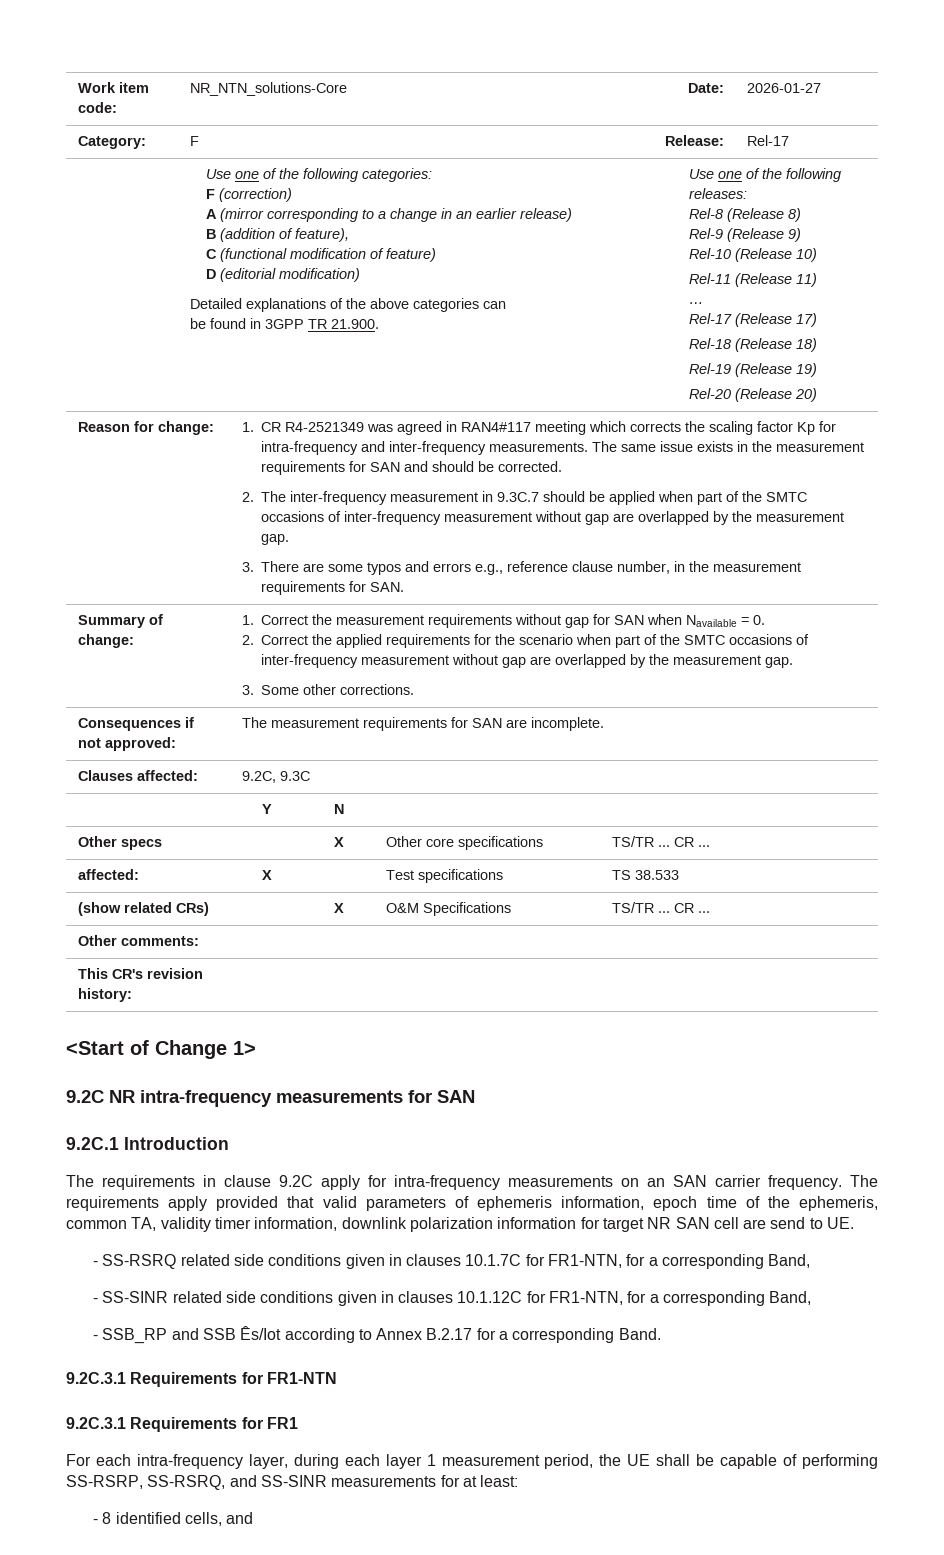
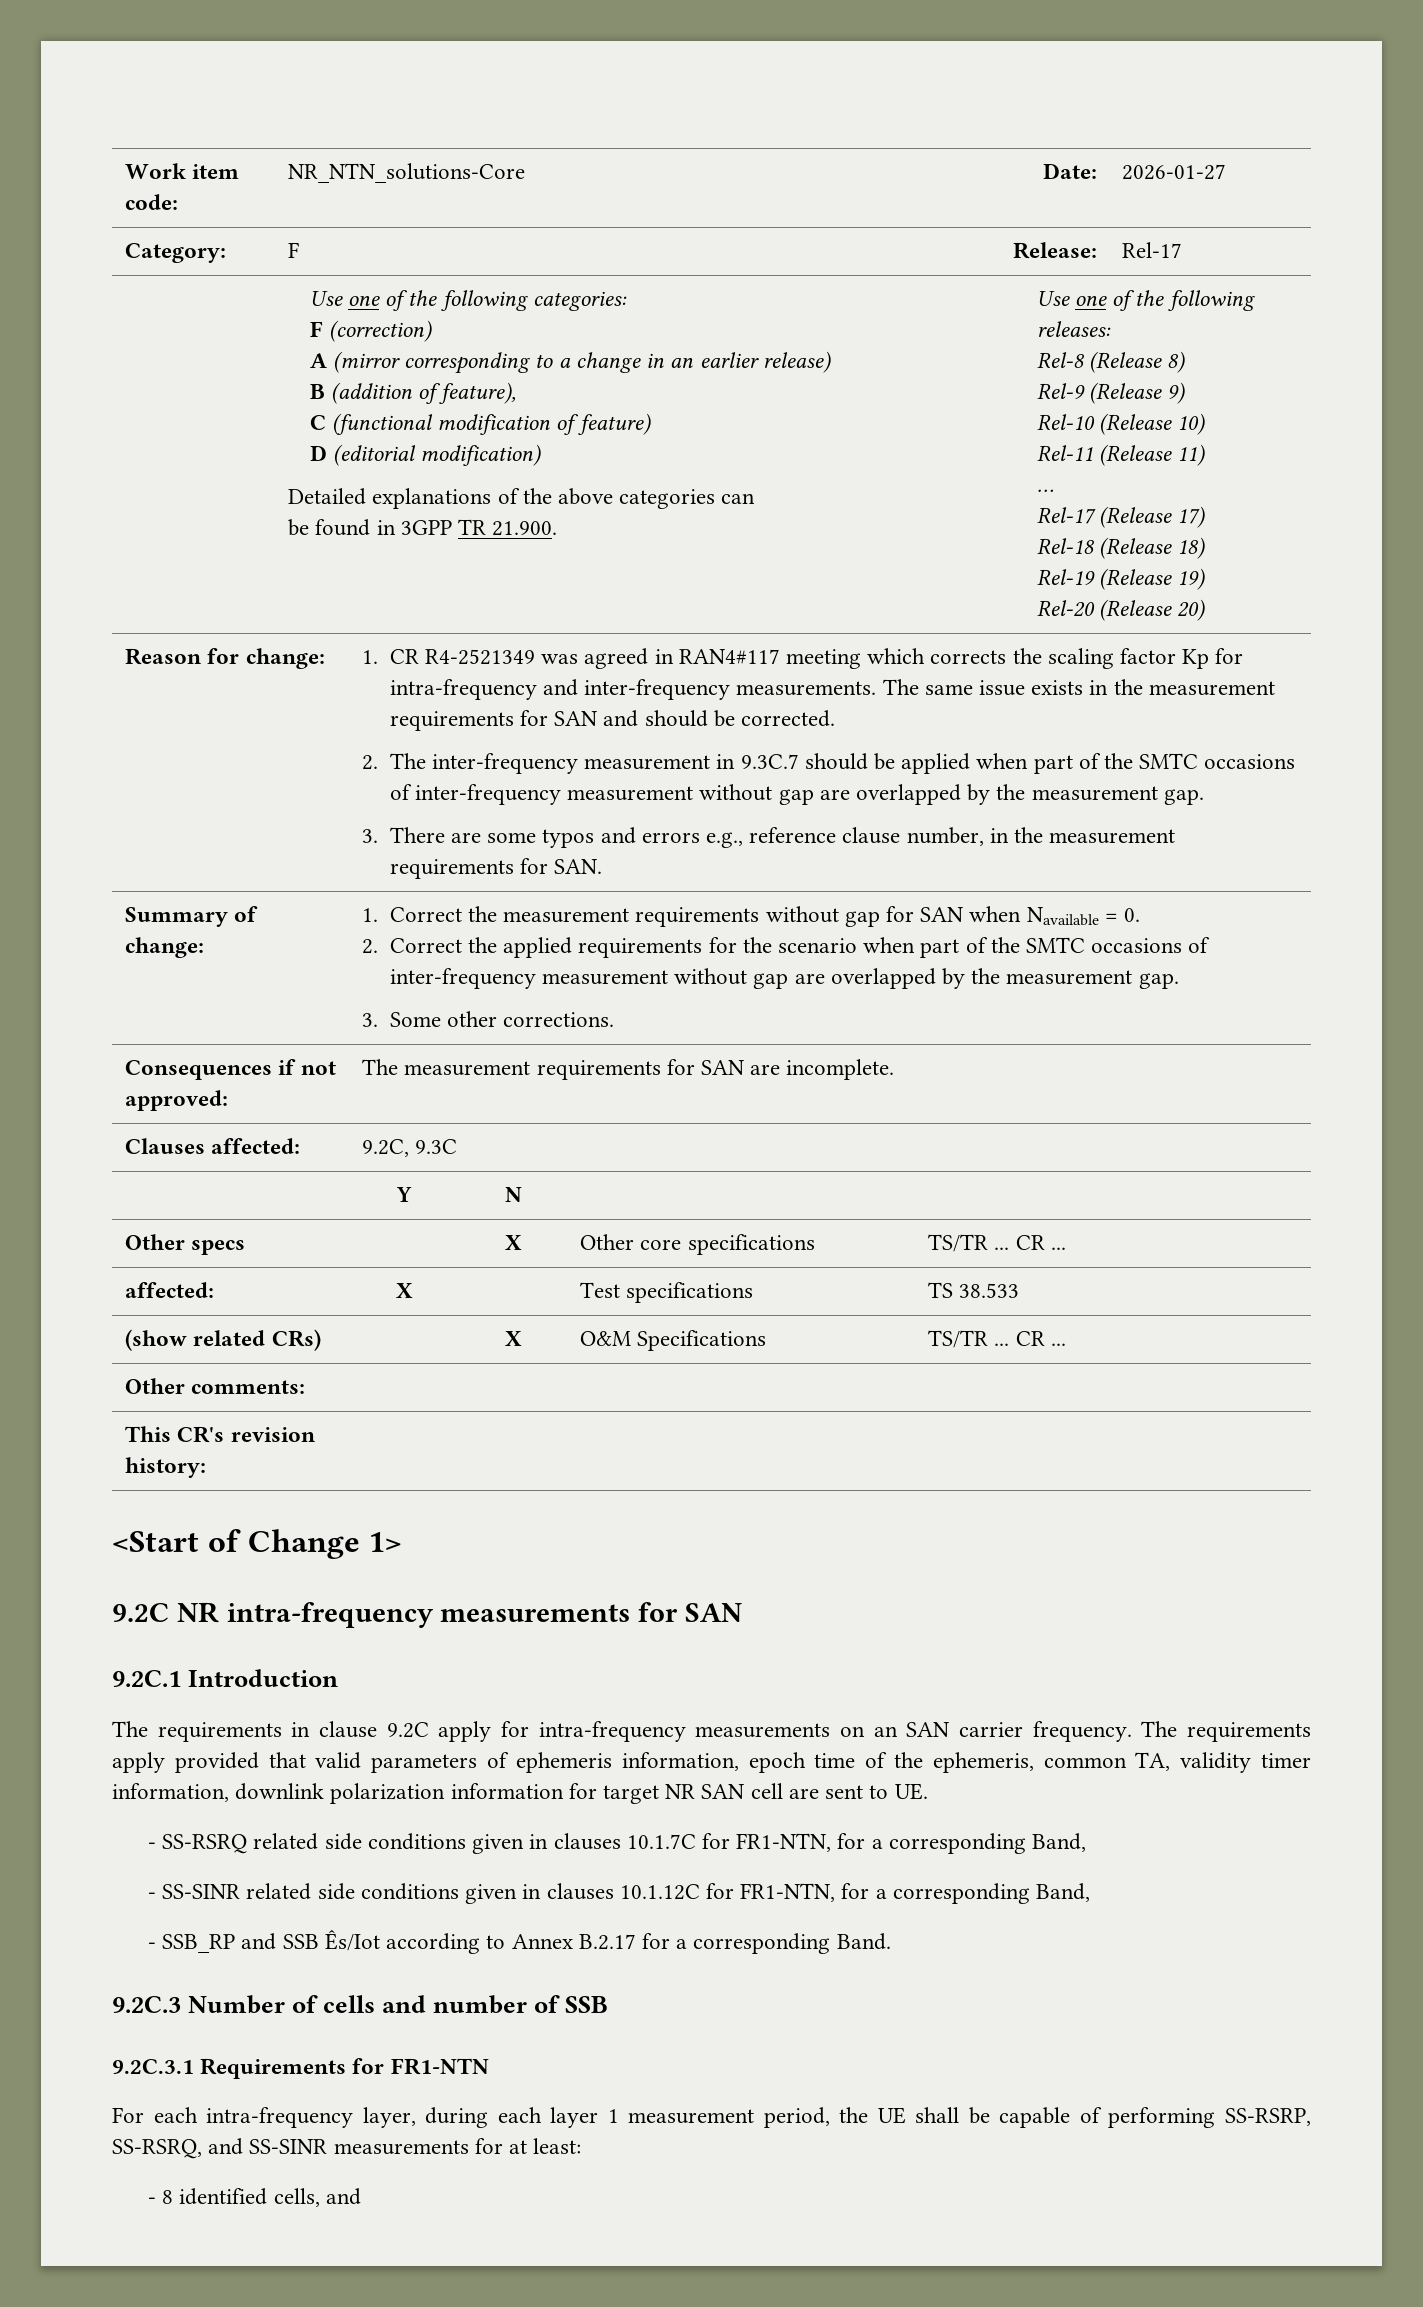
- The requirements apply provided that valid parameters of ephemeris information, epoch time of the ephemeris, common TA, validity timer information, downlink polarization information for target NR SAN cell are send to UE.
+ The requirements apply provided that valid parameters of ephemeris information, epoch time of the ephemeris, common TA, validity timer information, downlink polarization information for target NR SAN cell are sent to UE.
+ 9.2C.3 Number of cells and number of SSB
- 9.2C.3.1 Requirements for FR1

